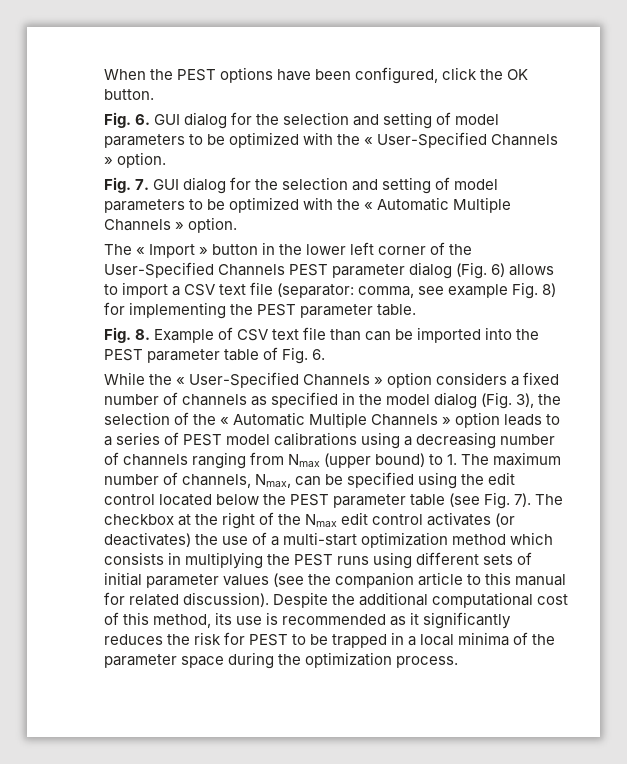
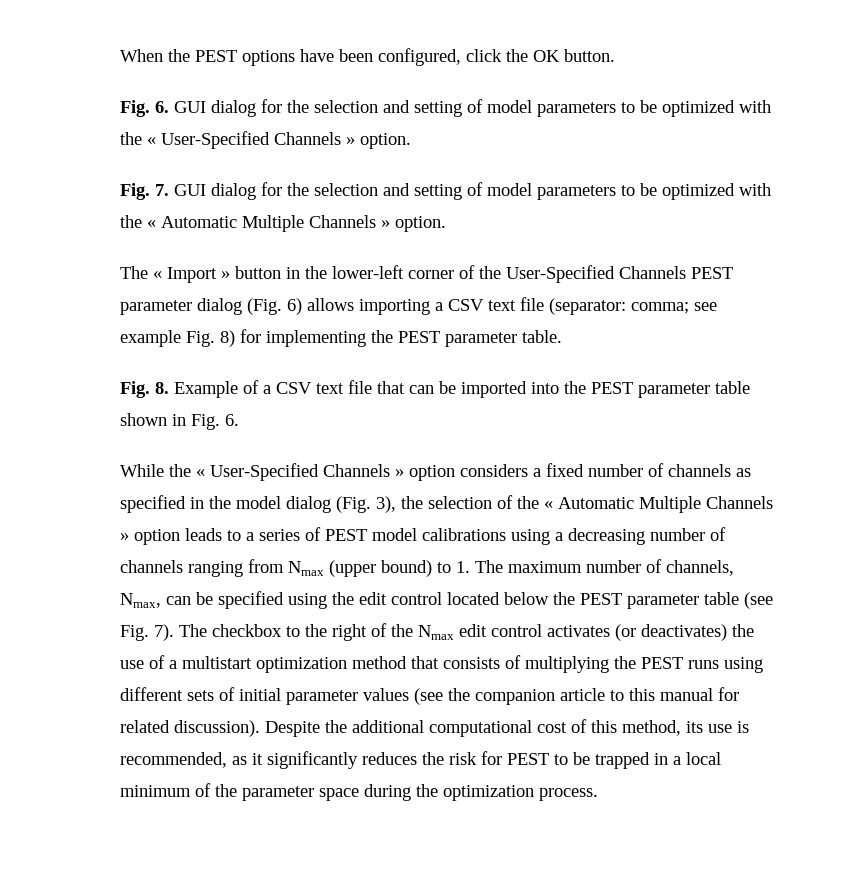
- The « Import » button in the lower left corner of the User-Specified Channels PEST parameter dialog (Fig. 6) allows to import a CSV text file (separator: comma, see example Fig. 8) for implementing the PEST parameter table.
+ The « Import » button in the lower-left corner of the User-Specified Channels PEST parameter dialog (Fig. 6) allows importing a CSV text file (separator: comma; see example Fig. 8) for implementing the PEST parameter table.
- Fig. 8. Example of CSV text file than can be imported into the PEST parameter table of Fig. 6.
+ Fig. 8. Example of a CSV text file that can be imported into the PEST parameter table shown in Fig. 6.
- The checkbox at the right of the Nmax edit control activates (or deactivates) the use of a multi-start optimization method which consists in multiplying the PEST runs using different sets of initial parameter values (see the companion article to this manual for related discussion).
+ The checkbox to the right of the Nmax edit control activates (or deactivates) the use of a multistart optimization method that consists of multiplying the PEST runs using different sets of initial parameter values (see the companion article to this manual for related discussion).
- Despite the additional computational cost of this method, its use is recommended as it significantly reduces the risk for PEST to be trapped in a local minima of the parameter space during the optimization process.
+ Despite the additional computational cost of this method, its use is recommended, as it significantly reduces the risk for PEST to be trapped in a local minimum of the parameter space during the optimization process.

